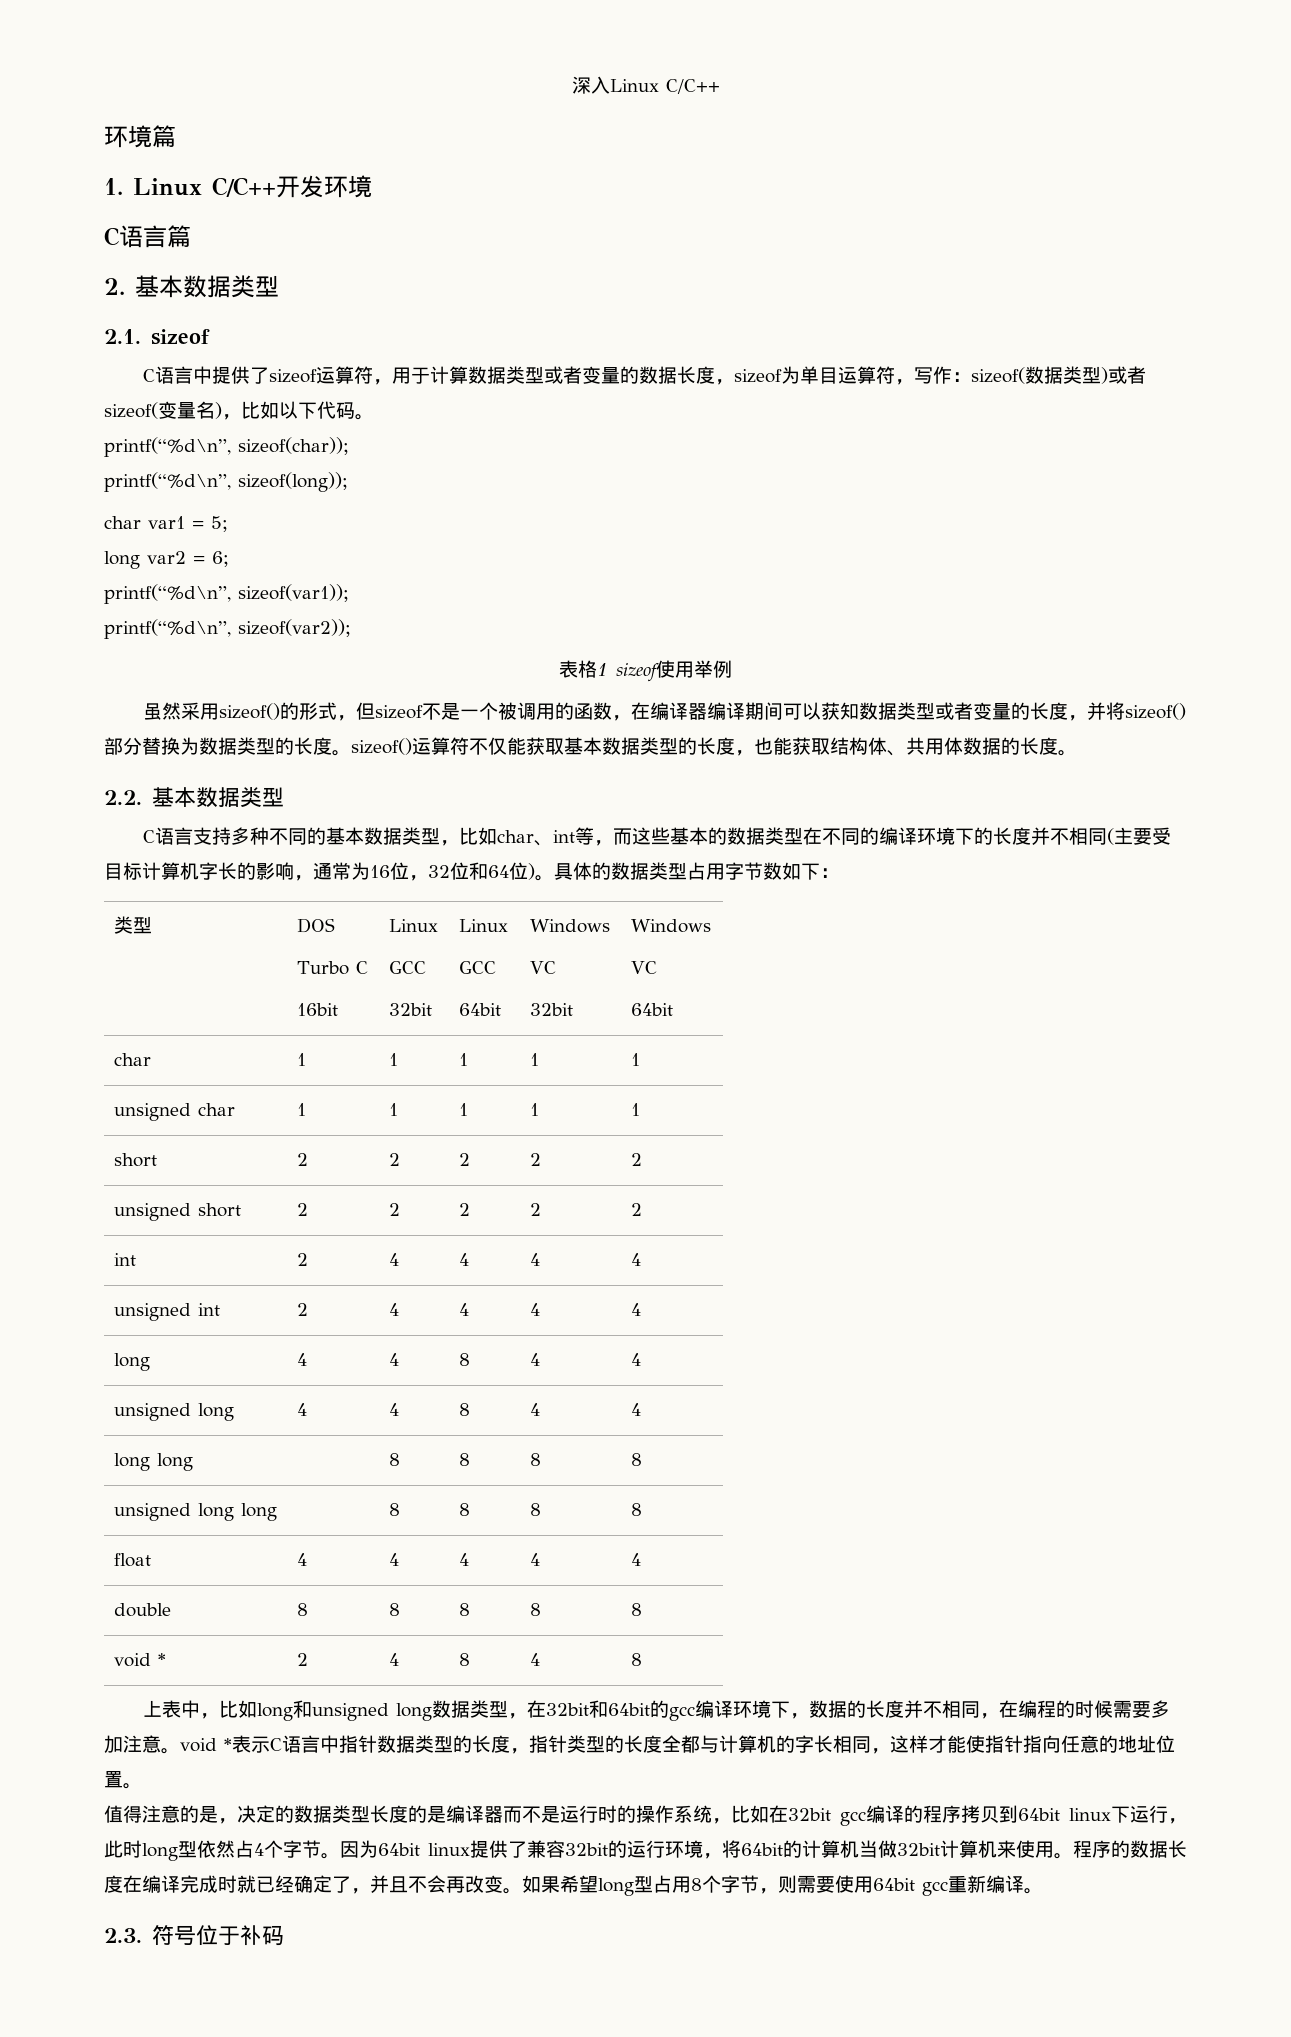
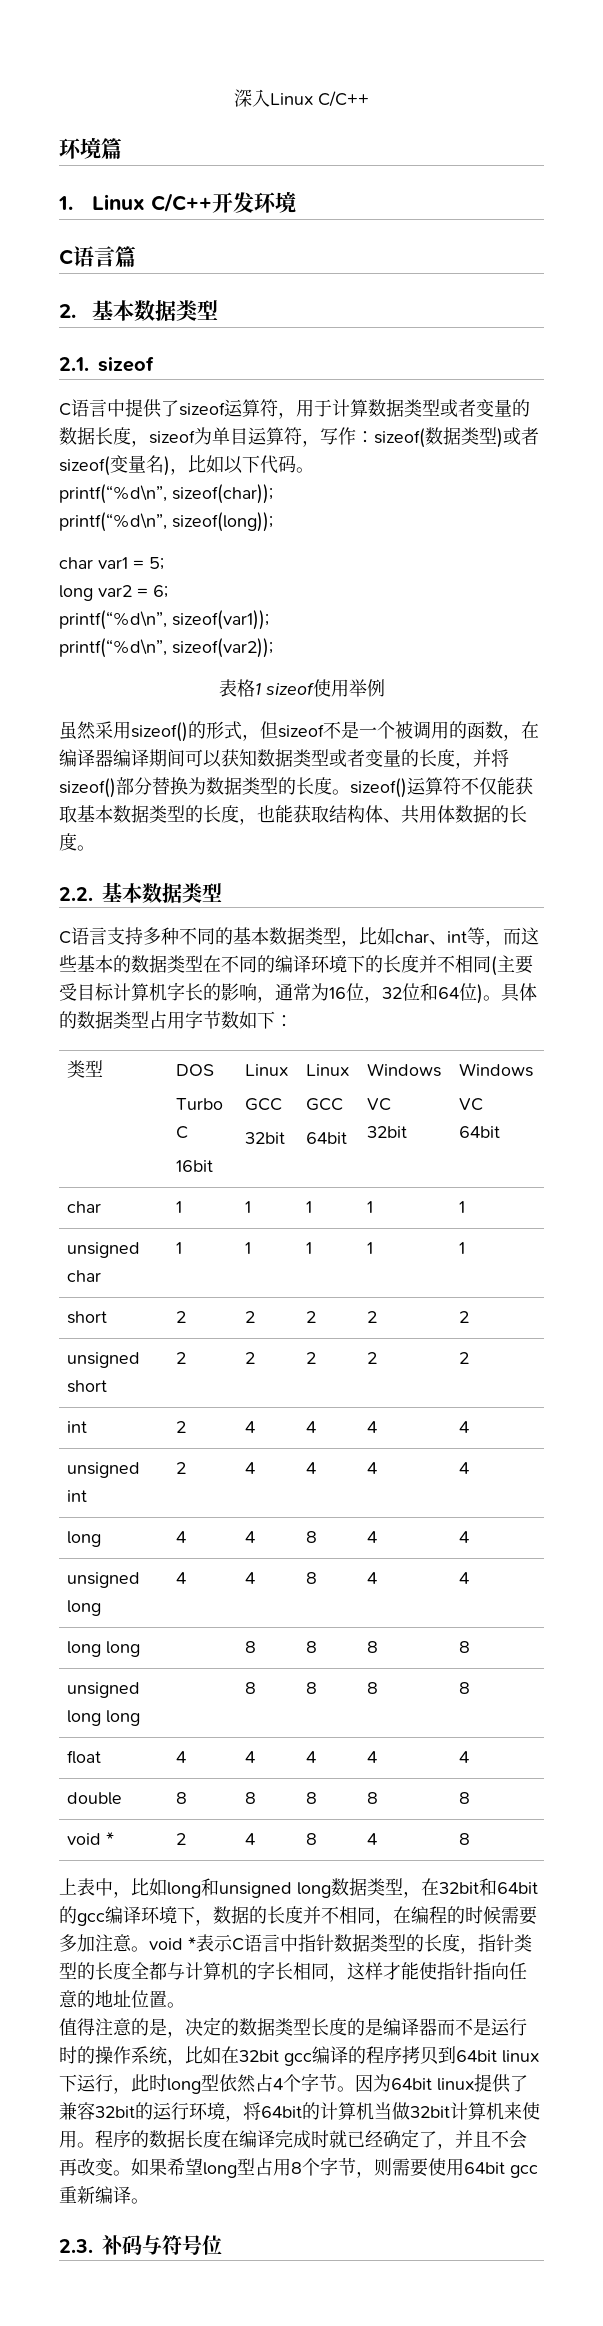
- 2.3.符号位于补码
+ 2.3.补码与符号位

